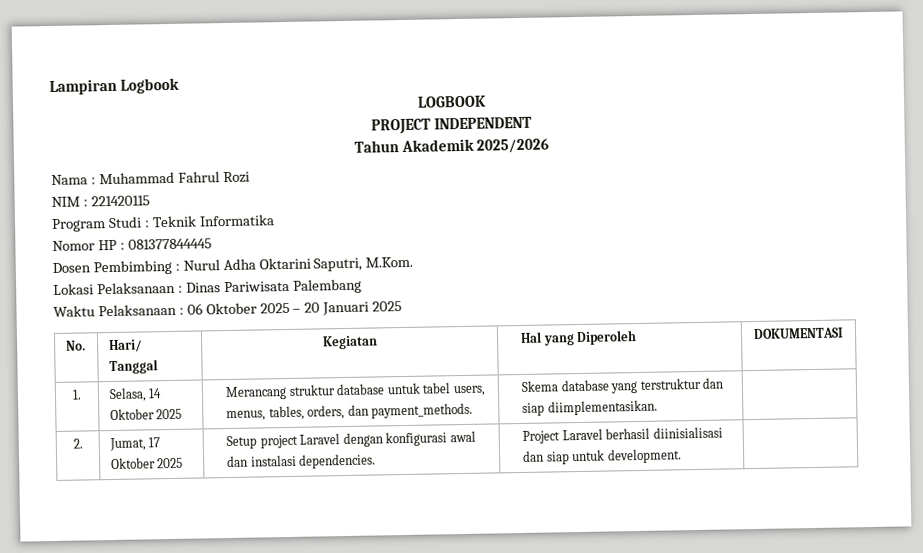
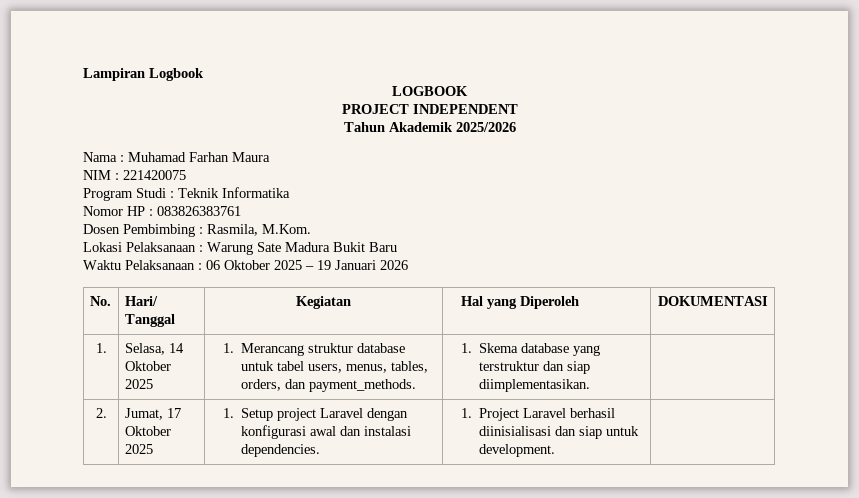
- Nama : Muhammad Fahrul Rozi
+ Nama : Muhamad Farhan Maura
- NIM : 221420115
+ NIM : 221420075
- Nomor HP : 081377844445
+ Nomor HP : 083826383761
- Dosen Pembimbing : Nurul Adha Oktarini Saputri, M.Kom.
+ Dosen Pembimbing : Rasmila, M.Kom.
- Lokasi Pelaksanaan : Dinas Pariwisata Palembang
+ Lokasi Pelaksanaan : Warung Sate Madura Bukit Baru
- Waktu Pelaksanaan : 06 Oktober 2025 – 20 Januari 2025
+ Waktu Pelaksanaan : 06 Oktober 2025 – 19 Januari 2026
- 1. | Selasa, 14 Oktober 2025 | Merancang struktur database untuk tabel users, menus, tables, orders, dan payment_methods. | Skema database yang terstruktur dan siap diimplementasikan. |
+ 1. | Selasa, 14 Oktober 2025 | 1. Merancang struktur database untuk tabel users, menus, tables, orders, dan payment_methods. | 1. Skema database yang terstruktur dan siap diimplementasikan. |
- 2. | Jumat, 17 Oktober 2025 | Setup project Laravel dengan konfigurasi awal dan instalasi dependencies. | Project Laravel berhasil diinisialisasi dan siap untuk development. |
+ 2. | Jumat, 17 Oktober 2025 | 1. Setup project Laravel dengan konfigurasi awal dan instalasi dependencies. | 1. Project Laravel berhasil diinisialisasi dan siap untuk development. |

